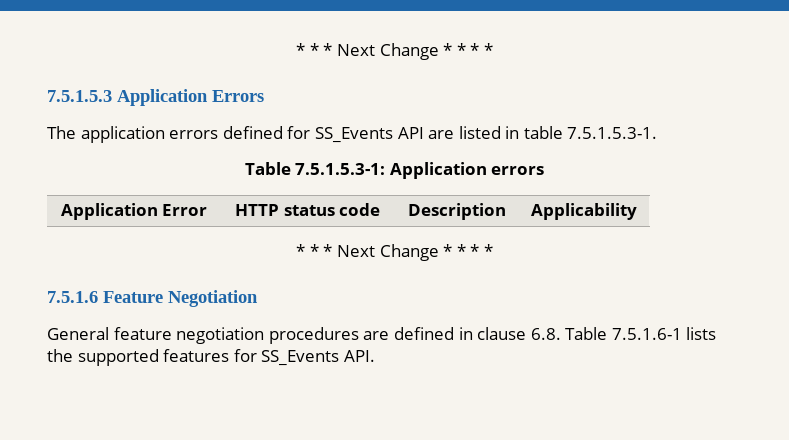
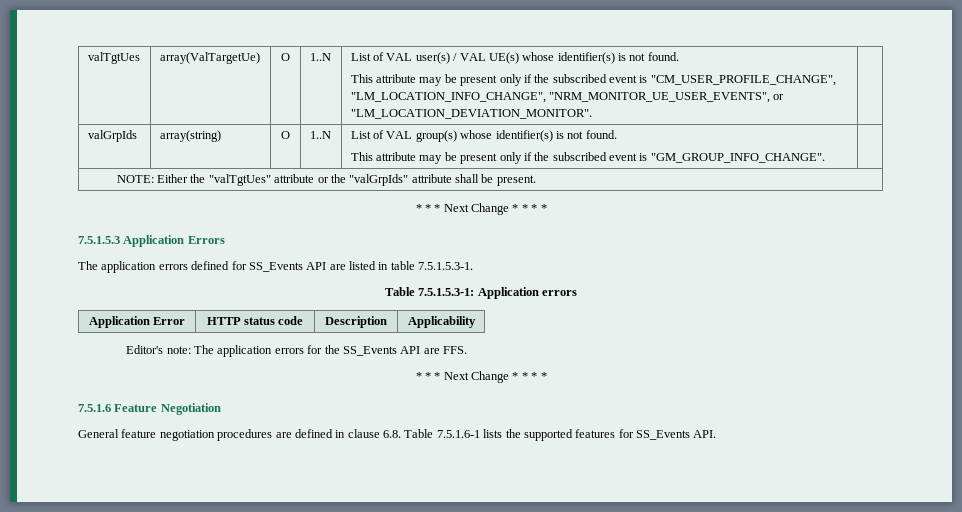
+ valTgtUes | array(ValTargetUe) | O | 1..N | List of VAL user(s) / VAL UE(s) whose identifier(s) is not found.
+ This attribute may be present only if the subscribed event is "CM_USER_PROFILE_CHANGE", "LM_LOCATION_INFO_CHANGE", "NRM_MONITOR_UE_USER_EVENTS", or "LM_LOCATION_DEVIATION_MONITOR". |
+ valGrpIds | array(string) | O | 1..N | List of VAL group(s) whose identifier(s) is not found.
+ This attribute may be present only if the subscribed event is "GM_GROUP_INFO_CHANGE". |
+ NOTE: Either the "valTgtUes" attribute or the "valGrpIds" attribute shall be present.
+ Editor's note: The application errors for the SS_Events API are FFS.

